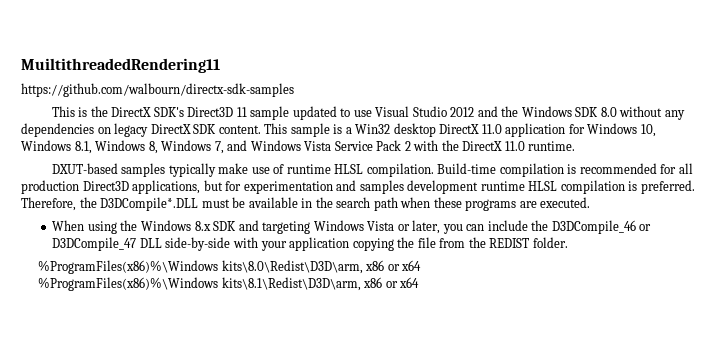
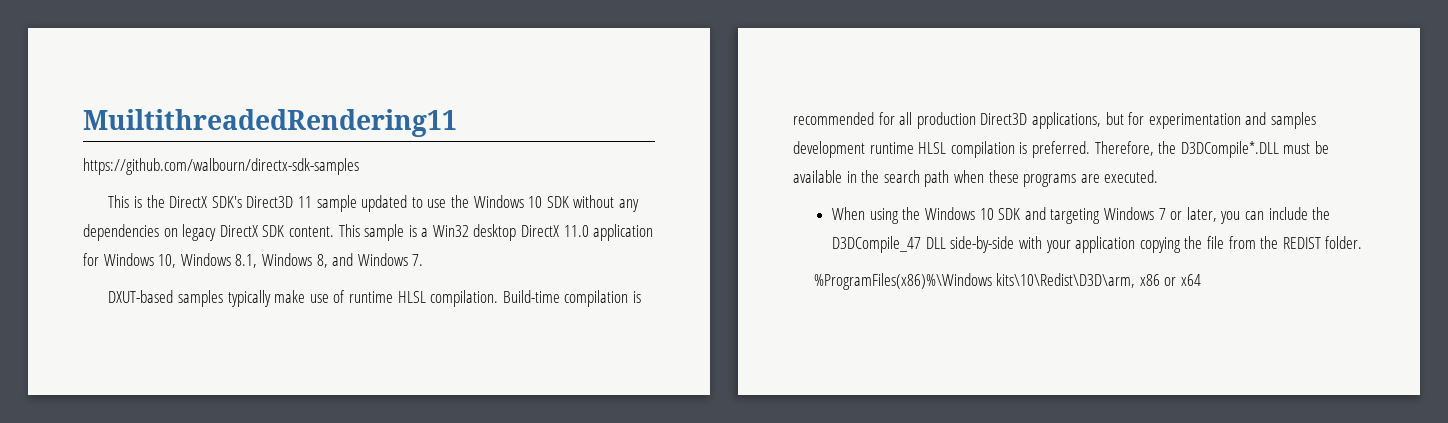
- This is the DirectX SDK's Direct3D 11 sample updated to use Visual Studio 2012 and the Windows SDK 8.0 without any dependencies on legacy DirectX SDK content.
+ This is the DirectX SDK's Direct3D 11 sample updated to use the Windows 10 SDK without any dependencies on legacy DirectX SDK content.
- This sample is a Win32 desktop DirectX 11.0 application for Windows 10, Windows 8.1, Windows 8, Windows 7, and Windows Vista Service Pack 2 with the DirectX 11.0 runtime.
+ This sample is a Win32 desktop DirectX 11.0 application for Windows 10, Windows 8.1, Windows 8, and Windows 7.
- When using the Windows 8.x SDK and targeting Windows Vista or later, you can include the D3DCompile_46 or D3DCompile_47 DLL side-by-side with your application copying the file from the REDIST folder.
+ When using the Windows 10 SDK and targeting Windows 7 or later, you can include the D3DCompile_47 DLL side-by-side with your application copying the file from the REDIST folder.
- %ProgramFiles(x86)%\Windows kits\8.0\Redist\D3D\arm, x86 or x64
- %ProgramFiles(x86)%\Windows kits\8.1\Redist\D3D\arm, x86 or x64
+ %ProgramFiles(x86)%\Windows kits\10\Redist\D3D\arm, x86 or x64

